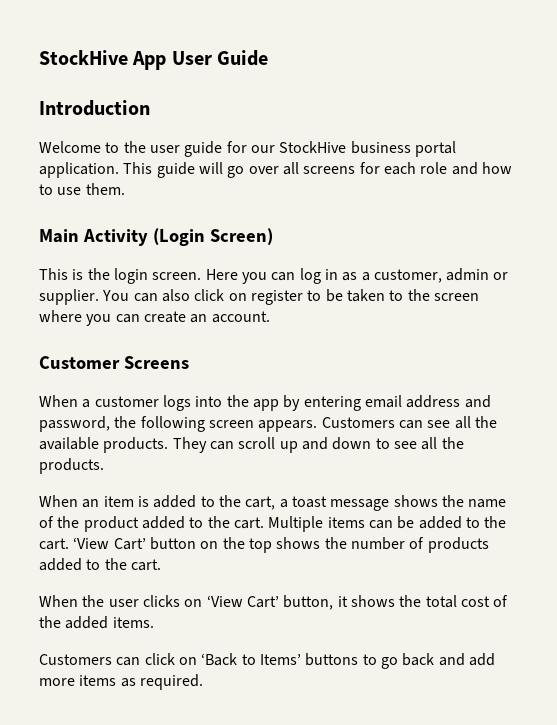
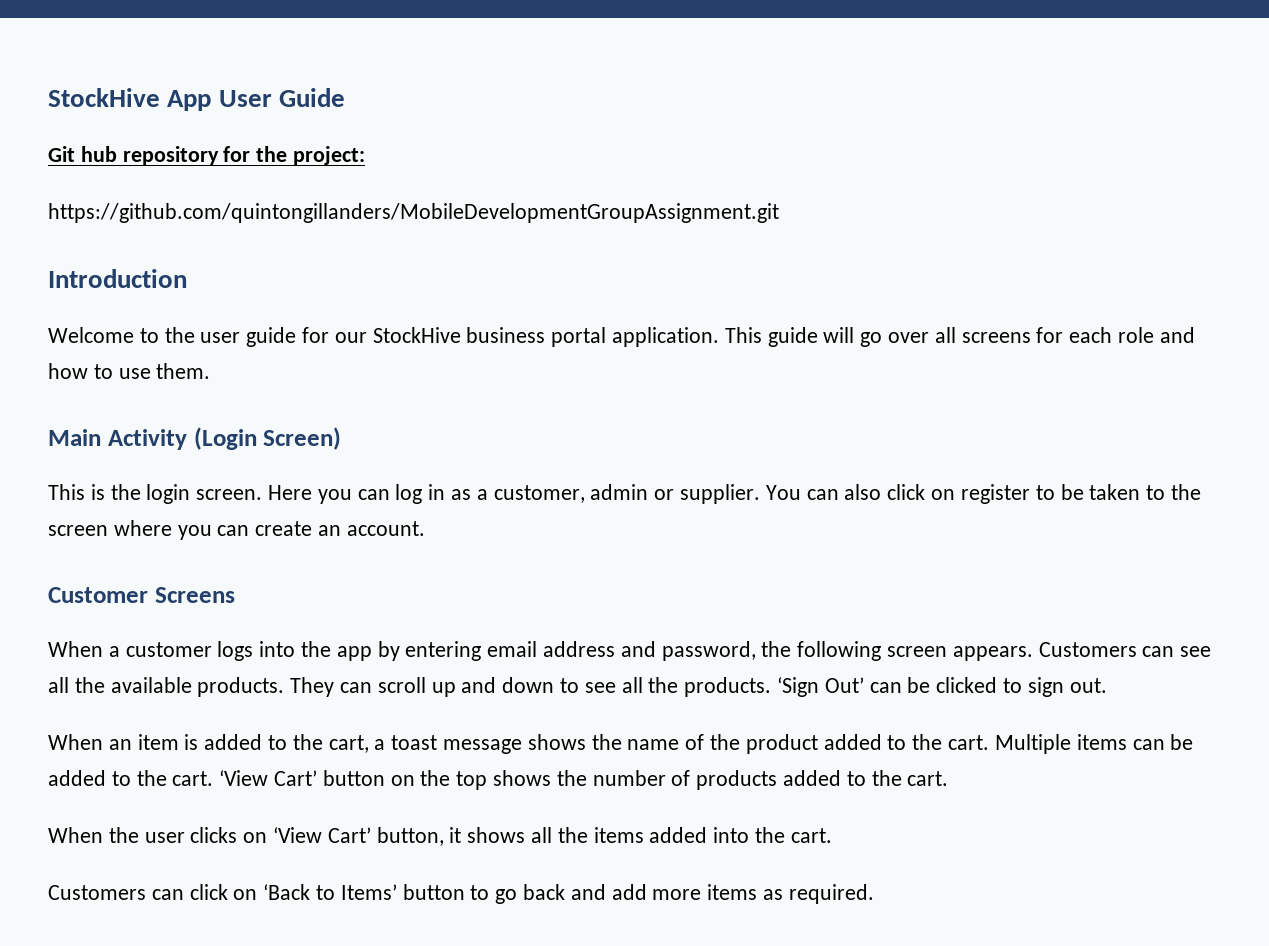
+ Git hub repository for the project:
+ https://github.com/quintongillanders/MobileDevelopmentGroupAssignment.git
+ ‘Sign Out’ can be clicked to sign out.
- When the user clicks on ‘View Cart’ button, it shows the total cost of the added items.
+ When the user clicks on ‘View Cart’ button, it shows all the items added into the cart.
- Customers can click on ‘Back to Items’ buttons to go back and add more items as required.
+ Customers can click on ‘Back to Items’ button to go back and add more items as required.

